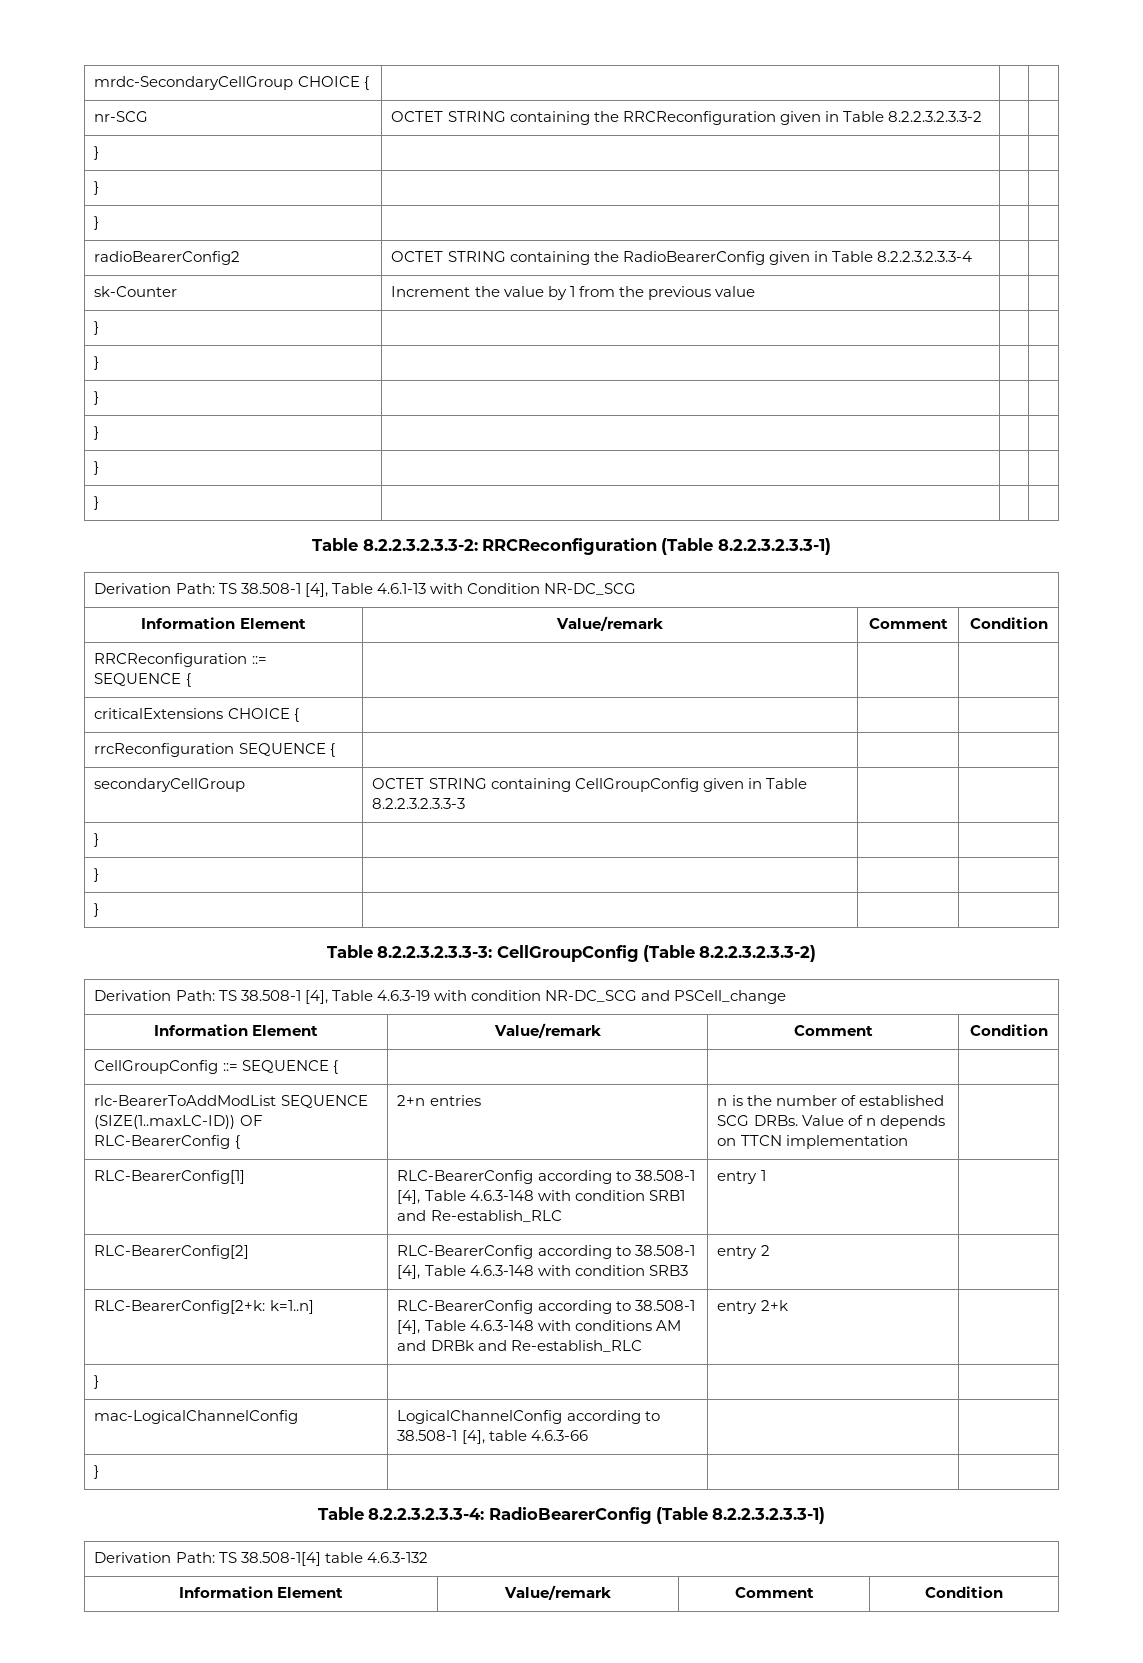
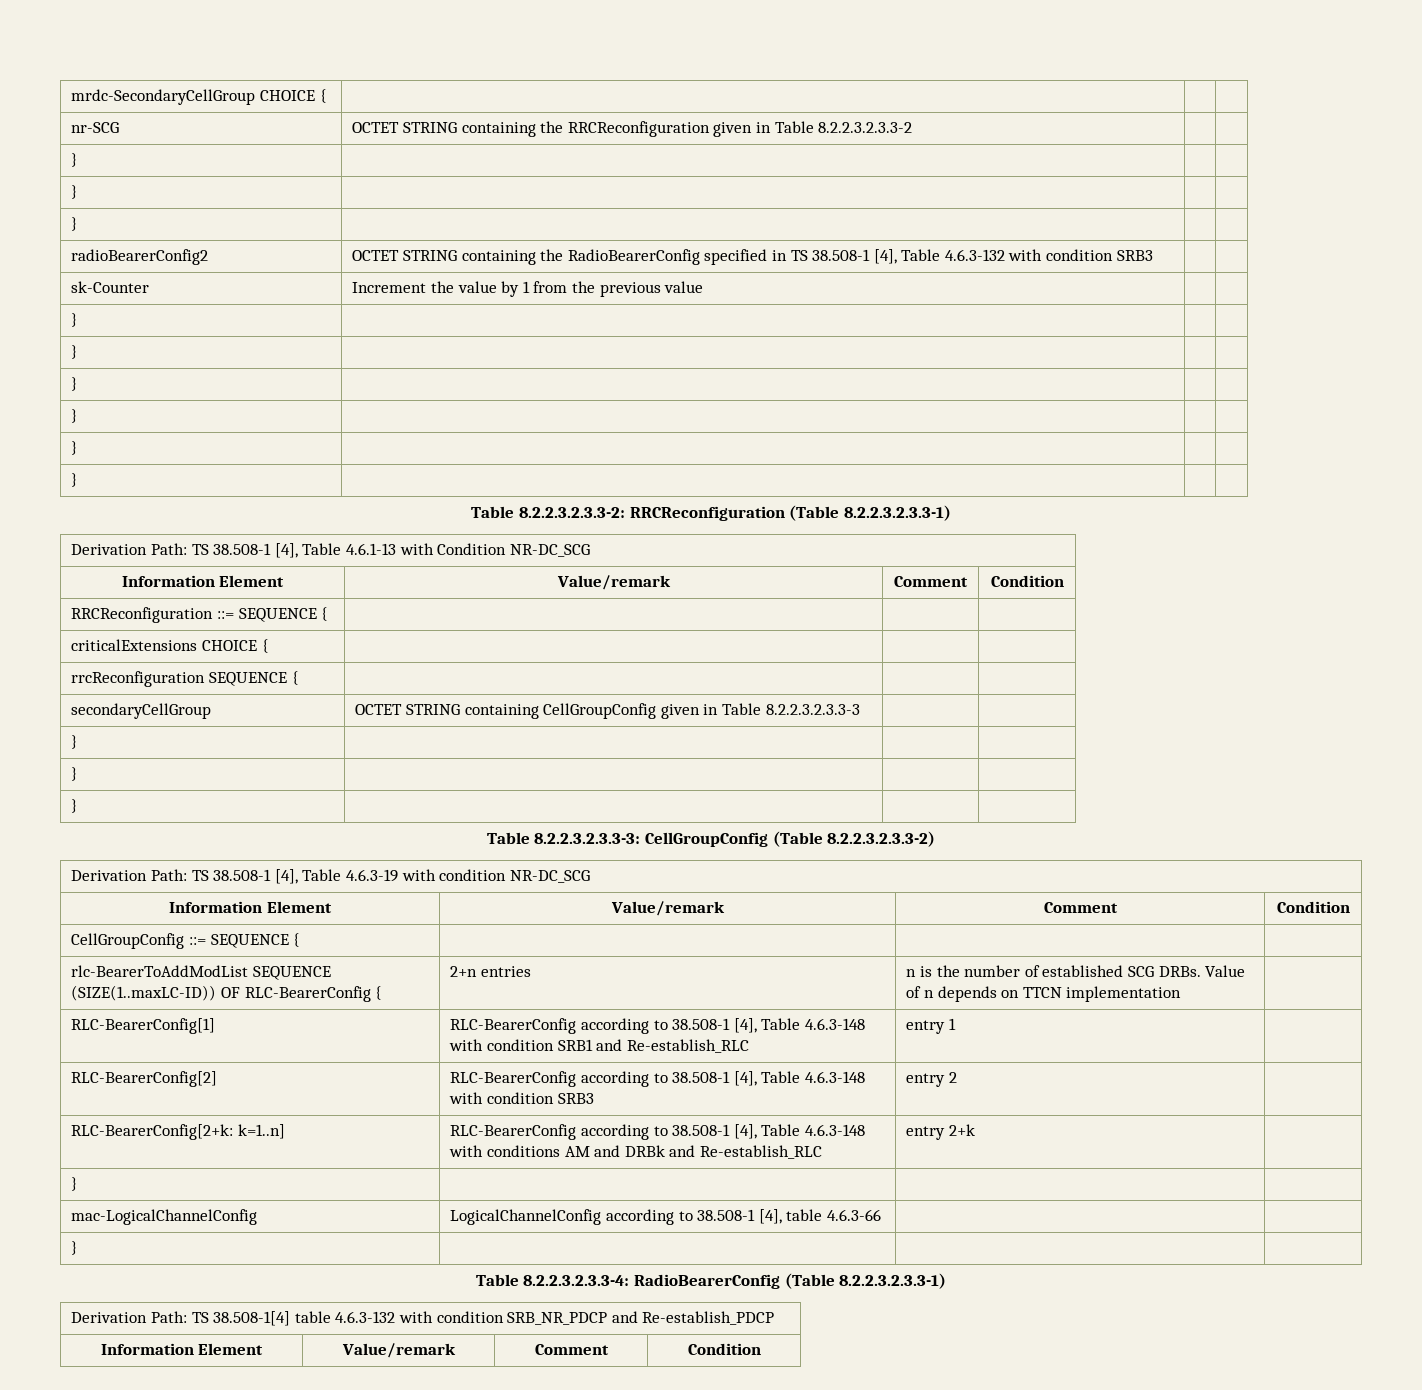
- radioBearerConfig2 | OCTET STRING containing the RadioBearerConfig given in Table 8.2.2.3.2.3.3-4 | |
+ radioBearerConfig2 | OCTET STRING containing the RadioBearerConfig specified in TS 38.508-1 [4], Table 4.6.3-132 with condition SRB3 | |
- Derivation Path: TS 38.508-1 [4], Table 4.6.3-19 with condition NR-DC_SCG and PSCell_change
+ Derivation Path: TS 38.508-1 [4], Table 4.6.3-19 with condition NR-DC_SCG
- Derivation Path: TS 38.508-1[4] table 4.6.3-132
+ Derivation Path: TS 38.508-1[4] table 4.6.3-132 with condition SRB_NR_PDCP and Re-establish_PDCP

